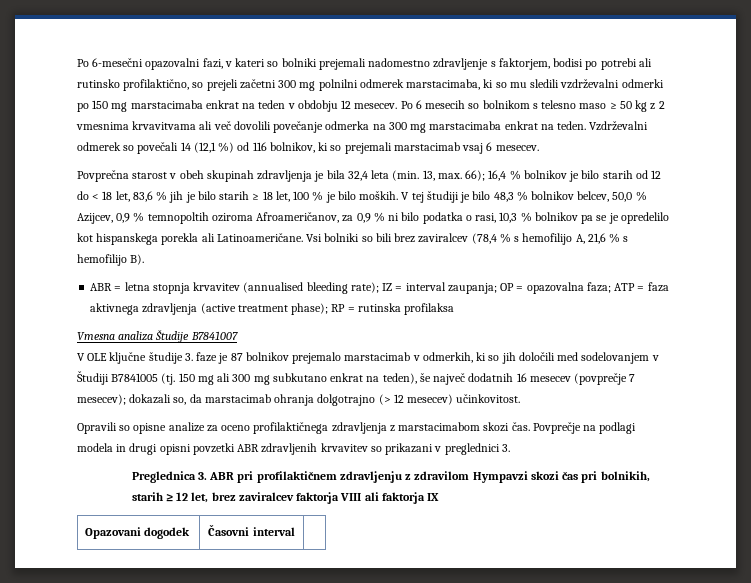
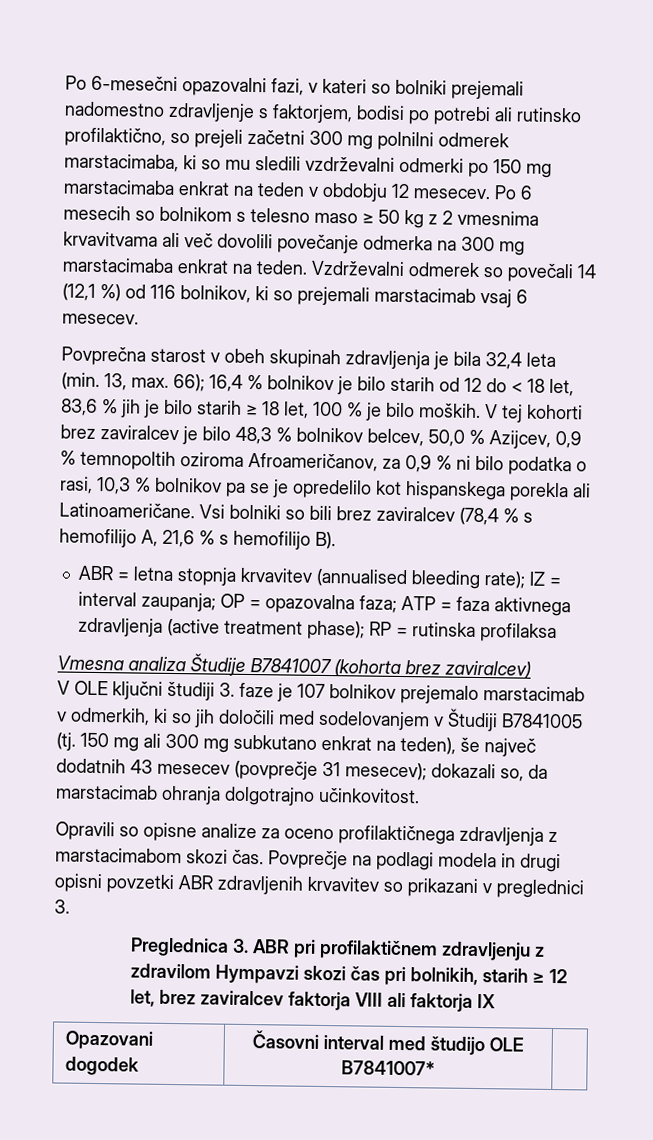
- V tej študiji je bilo 48,3 % bolnikov belcev, 50,0 % Azijcev, 0,9 % temnopoltih oziroma Afroameričanov, za 0,9 % ni bilo podatka o rasi, 10,3 % bolnikov pa se je opredelilo kot hispanskega porekla ali Latinoameričane.
+ V tej kohorti brez zaviralcev je bilo 48,3 % bolnikov belcev, 50,0 % Azijcev, 0,9 % temnopoltih oziroma Afroameričanov, za 0,9 % ni bilo podatka o rasi, 10,3 % bolnikov pa se je opredelilo kot hispanskega porekla ali Latinoameričane.
- Vmesna analiza Študije B7841007
+ Vmesna analiza Študije B7841007 (kohorta brez zaviralcev)
- V OLE ključne študije 3. faze je 87 bolnikov prejemalo marstacimab v odmerkih, ki so jih določili med sodelovanjem v Študiji B7841005 (tj.
+ V OLE ključni študiji 3. faze je 107 bolnikov prejemalo marstacimab v odmerkih, ki so jih določili med sodelovanjem v Študiji B7841005 (tj.
- 150 mg ali 300 mg subkutano enkrat na teden), še največ dodatnih 16 mesecev (povprečje 7 mesecev); dokazali so, da marstacimab ohranja dolgotrajno (> 12 mesecev) učinkovitost.
+ 150 mg ali 300 mg subkutano enkrat na teden), še največ dodatnih 43 mesecev (povprečje 31 mesecev); dokazali so, da marstacimab ohranja dolgotrajno učinkovitost.
- Opazovani dogodek | Časovni interval |
+ Opazovani dogodek | Časovni interval med študijo OLE B7841007* |

